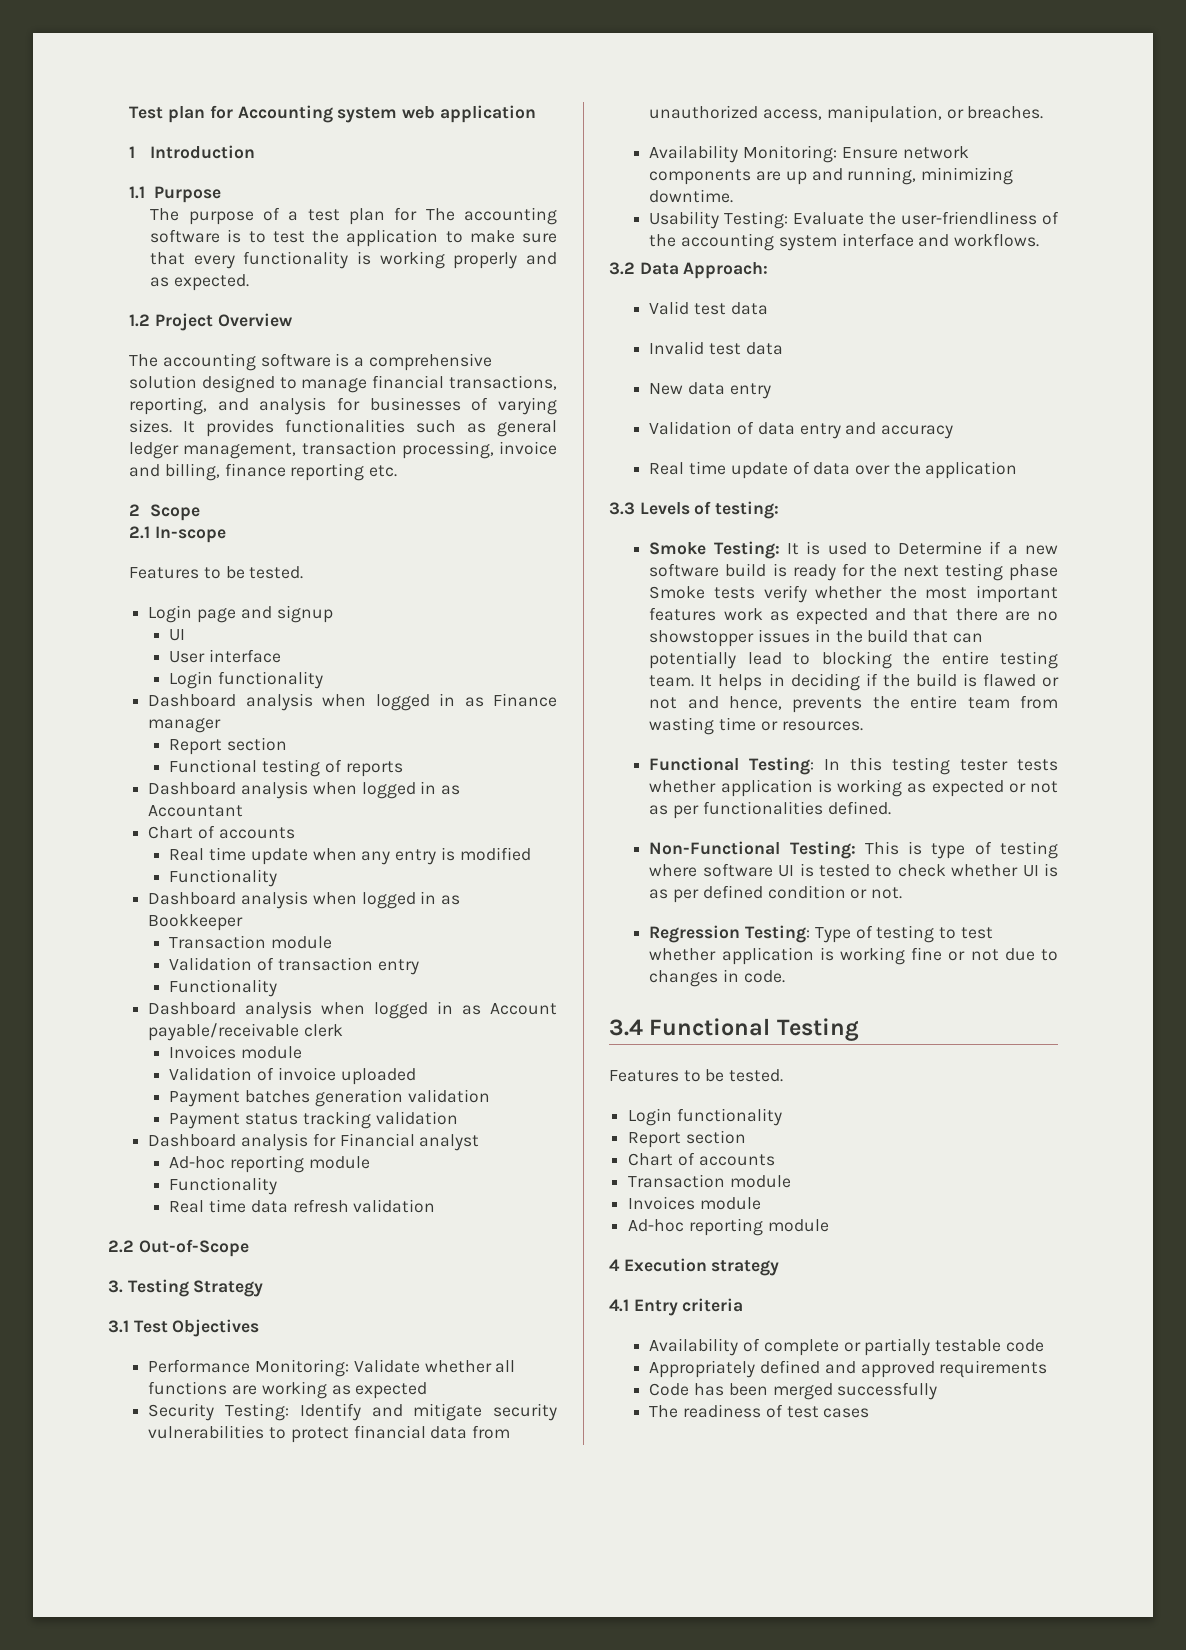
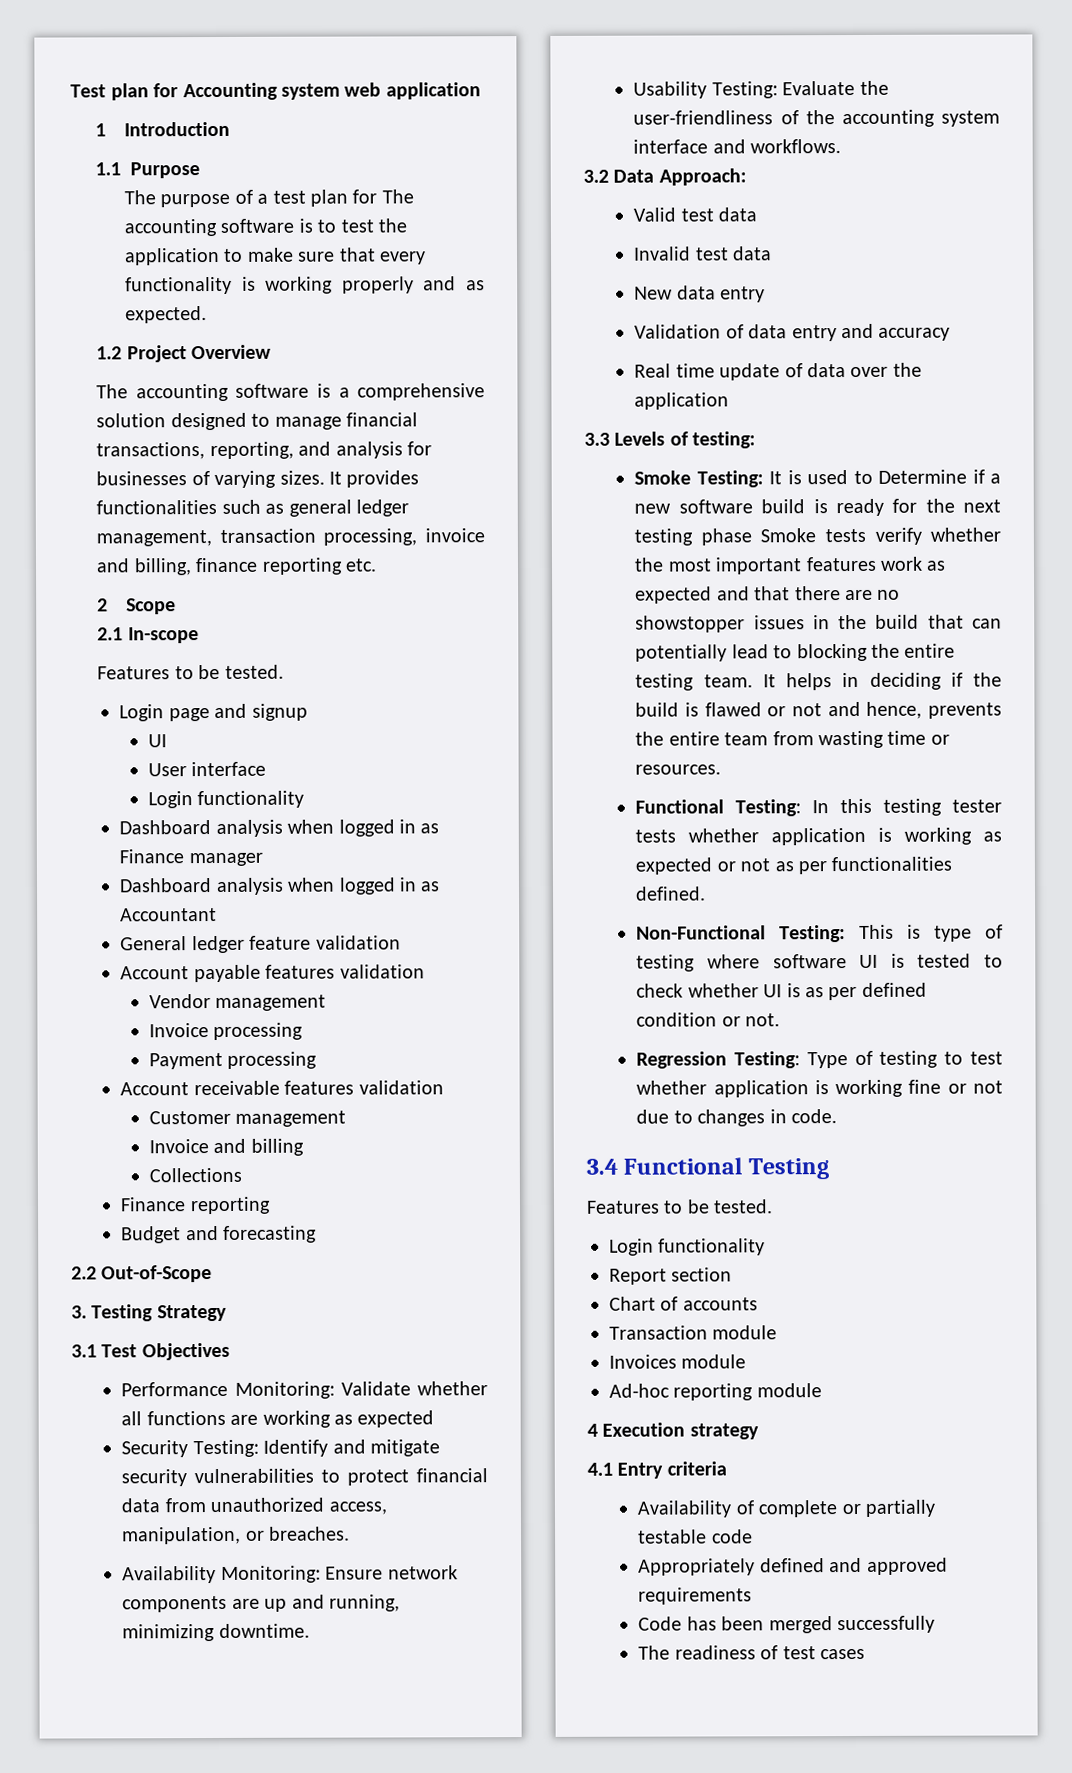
  Dashboard analysis when logged in as Finance manager
- Report section
- Functional testing of reports
  Dashboard analysis when logged in as Accountant
- Chart of accounts
- Real time update when any entry is modified
- Functionality
- Dashboard analysis when logged in as Bookkeeper
- Transaction module
- Validation of transaction entry
- Functionality
- Dashboard analysis when logged in as Account payable/receivable clerk
- Invoices module
- Validation of invoice uploaded
- Payment batches generation validation
- Payment status tracking validation
- Dashboard analysis for Financial analyst
- Ad-hoc reporting module
- Functionality
- Real time data refresh validation
+ General ledger feature validation
+ Account payable features validation
+ Vendor management
+ Invoice processing
+ Payment processing
+ Account receivable features validation
+ Customer management
+ Invoice and billing
+ Collections
+ Finance reporting
+ Budget and forecasting

